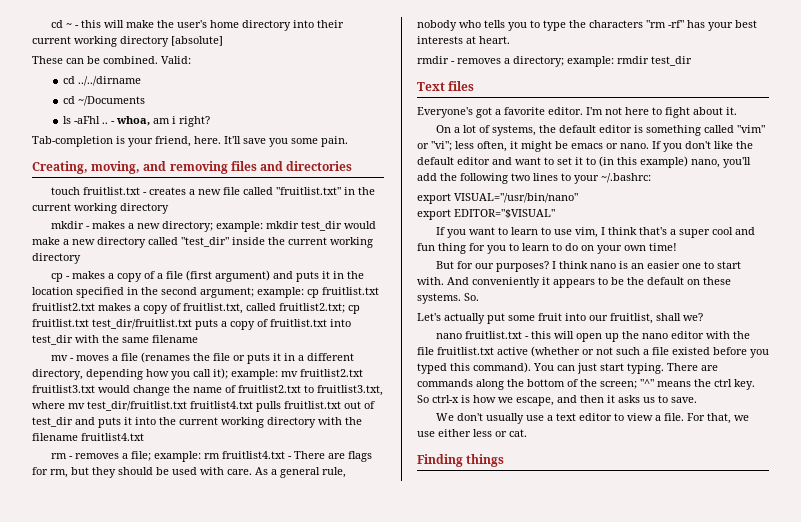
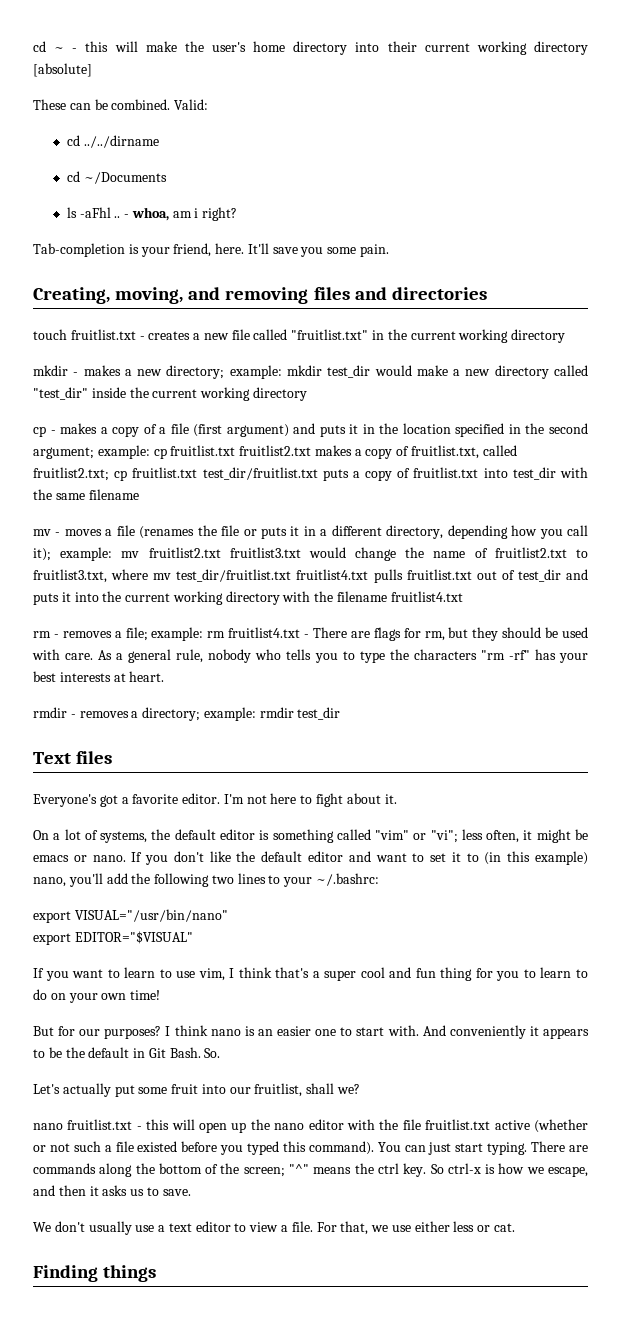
- And conveniently it appears to be the default on these systems.
+ And conveniently it appears to be the default in Git Bash.

